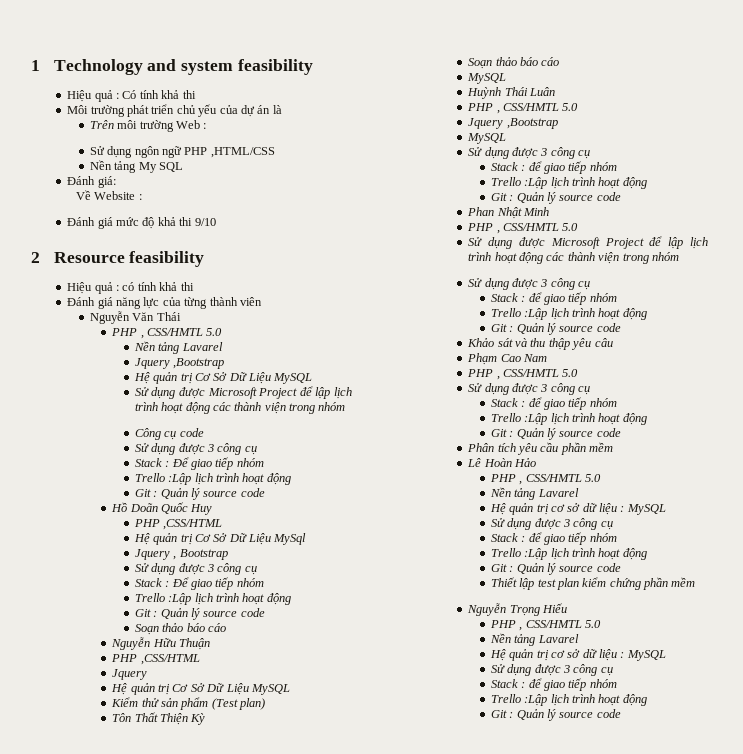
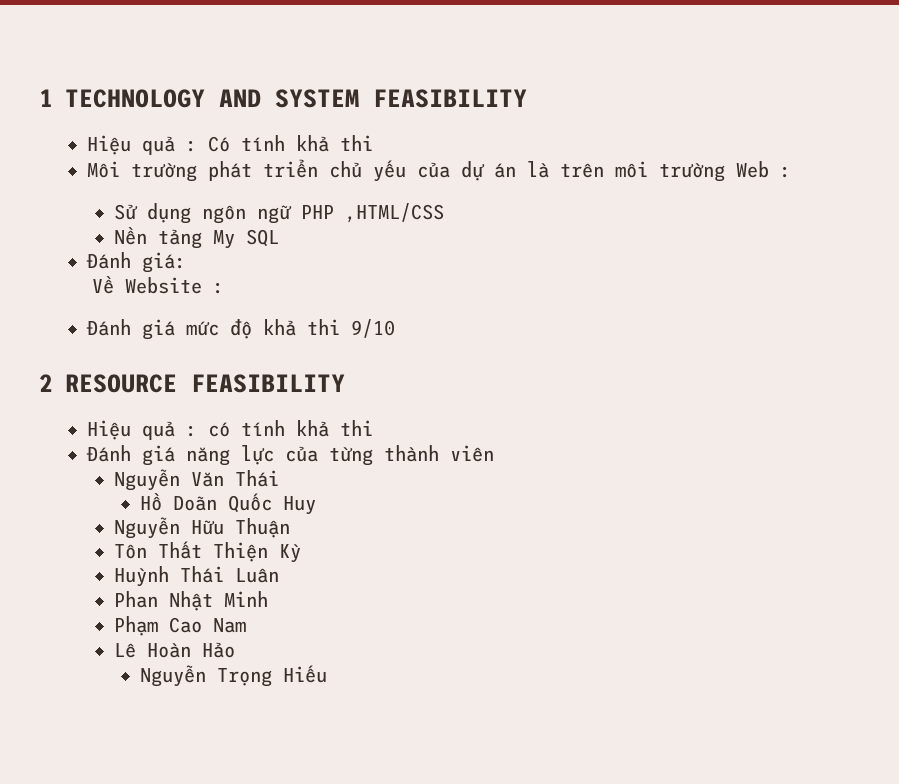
- 1 Technology and system feasibility
+ 1 TECHNOLOGY AND SYSTEM FEASIBILITY
- Môi trường phát triển chủ yếu của dự án là
- Trên môi trường Web :
+ Môi trường phát triển chủ yếu của dự án là trên môi trường Web :
- 2 Resource feasibility
+ 2 RESOURCE FEASIBILITY
  Nguyễn Văn Thái
- PHP , CSS/HMTL 5.0
- Nền tảng Lavarel
- Jquery ,Bootstrap
- Hệ quản trị Cơ Sở Dữ Liệu MySQL
- Sử dụng được Microsoft Project để lập lịch trình hoạt động các thành viện trong nhóm
- Công cụ code
- Sử dụng được 3 công cụ
- Stack : Để giao tiếp nhóm
- Trello :Lập lịch trình hoạt động
- Git : Quản lý source code
  Hồ Doãn Quốc Huy
- PHP ,CSS/HTML
- Hệ quản trị Cơ Sở Dữ Liệu MySql
- Jquery , Bootstrap
- Sử dụng được 3 công cụ
- Stack : Để giao tiếp nhóm
- Trello :Lập lịch trình hoạt động
- Git : Quản lý source code
- Soạn thảo báo cáo
  Nguyễn Hữu Thuận
- PHP ,CSS/HTML
- Jquery
- Hệ quản trị Cơ Sở Dữ Liệu MySQL
- Kiểm thử sản phẩm (Test plan)
  Tôn Thất Thiện Kỳ
- Soạn thảo báo cáo
- MySQL
  Huỳnh Thái Luân
- PHP , CSS/HMTL 5.0
- Jquery ,Bootstrap
- MySQL
- Sử dụng được 3 công cụ
- Stack : để giao tiếp nhóm
- Trello :Lập lịch trình hoạt động
- Git : Quản lý source code
  Phan Nhật Minh
- PHP , CSS/HMTL 5.0
- Sử dụng được Microsoft Project để lập lịch trình hoạt động các thành viện trong nhóm
- Sử dụng được 3 công cụ
- Stack : để giao tiếp nhóm
- Trello :Lập lịch trình hoạt động
- Git : Quản lý source code
- Khảo sát và thu thập yêu câu
  Phạm Cao Nam
- PHP , CSS/HMTL 5.0
- Sử dụng được 3 công cụ
- Stack : để giao tiếp nhóm
- Trello :Lập lịch trình hoạt động
- Git : Quản lý source code
- Phân tích yêu cầu phần mềm
  Lê Hoàn Hảo
- PHP , CSS/HMTL 5.0
- Nền tảng Lavarel
- Hệ quản trị cơ sở dữ liệu : MySQL
- Sử dụng được 3 công cụ
- Stack : để giao tiếp nhóm
- Trello :Lập lịch trình hoạt động
- Git : Quản lý source code
- Thiết lập test plan kiểm chứng phần mềm
  Nguyễn Trọng Hiếu
- PHP , CSS/HMTL 5.0
- Nền tảng Lavarel
- Hệ quản trị cơ sở dữ liệu : MySQL
- Sử dụng được 3 công cụ
- Stack : để giao tiếp nhóm
- Trello :Lập lịch trình hoạt động
- Git : Quản lý source code

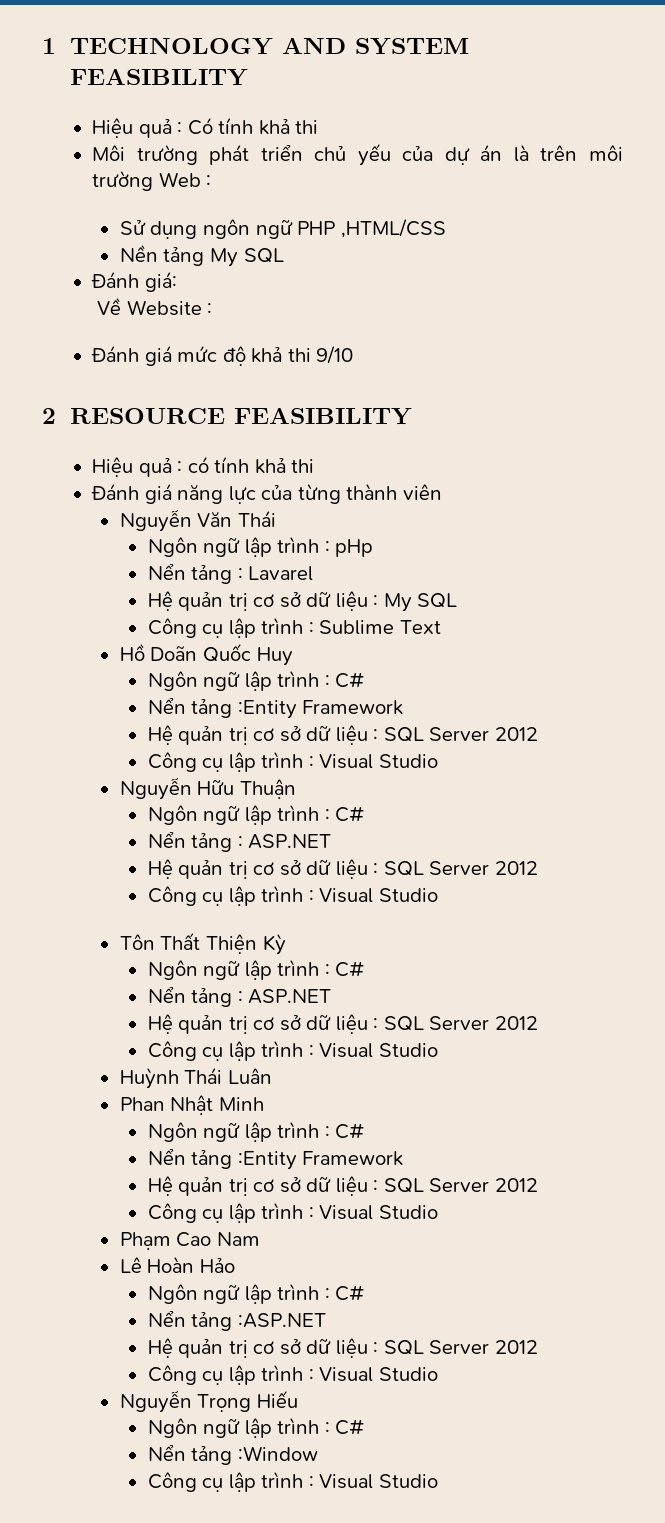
+ Ngôn ngữ lập trình : pHp
+ Nển tảng : Lavarel
+ Hệ quản trị cơ sở dữ liệu : My SQL
+ Công cụ lập trình : Sublime Text
  Hồ Doãn Quốc Huy
+ Ngôn ngữ lập trình : C#
+ Nển tảng :Entity Framework
+ Hệ quản trị cơ sở dữ liệu : SQL Server 2012
+ Công cụ lập trình : Visual Studio
  Nguyễn Hữu Thuận
+ Ngôn ngữ lập trình : C#
+ Nển tảng : ASP.NET
+ Hệ quản trị cơ sở dữ liệu : SQL Server 2012
+ Công cụ lập trình : Visual Studio
  Tôn Thất Thiện Kỳ
+ Ngôn ngữ lập trình : C#
+ Nển tảng : ASP.NET
+ Hệ quản trị cơ sở dữ liệu : SQL Server 2012
+ Công cụ lập trình : Visual Studio
  Phan Nhật Minh
+ Ngôn ngữ lập trình : C#
+ Nển tảng :Entity Framework
+ Hệ quản trị cơ sở dữ liệu : SQL Server 2012
+ Công cụ lập trình : Visual Studio
  Lê Hoàn Hảo
+ Ngôn ngữ lập trình : C#
+ Nển tảng :ASP.NET
+ Hệ quản trị cơ sở dữ liệu : SQL Server 2012
+ Công cụ lập trình : Visual Studio
  Nguyễn Trọng Hiếu
+ Ngôn ngữ lập trình : C#
+ Nển tảng :Window
+ Công cụ lập trình : Visual Studio

